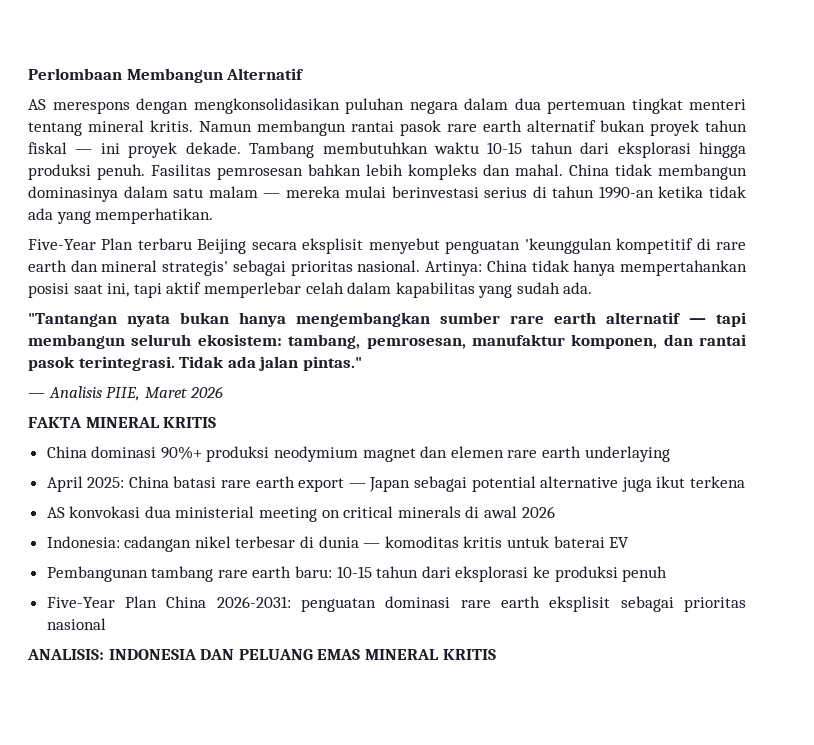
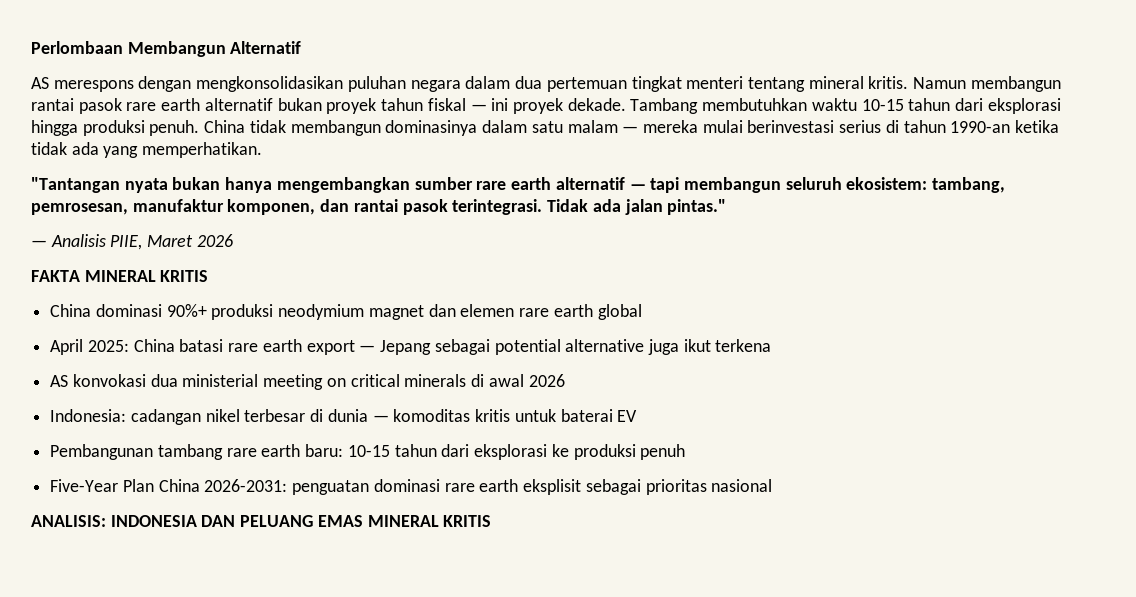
- Fasilitas pemrosesan bahkan lebih kompleks dan mahal.
- Five-Year Plan terbaru Beijing secara eksplisit menyebut penguatan 'keunggulan kompetitif di rare earth dan mineral strategis' sebagai prioritas nasional. Artinya: China tidak hanya mempertahankan posisi saat ini, tapi aktif memperlebar celah dalam kapabilitas yang sudah ada.
- China dominasi 90%+ produksi neodymium magnet dan elemen rare earth underlaying
+ China dominasi 90%+ produksi neodymium magnet dan elemen rare earth global
- April 2025: China batasi rare earth export — Japan sebagai potential alternative juga ikut terkena
+ April 2025: China batasi rare earth export — Jepang sebagai potential alternative juga ikut terkena

